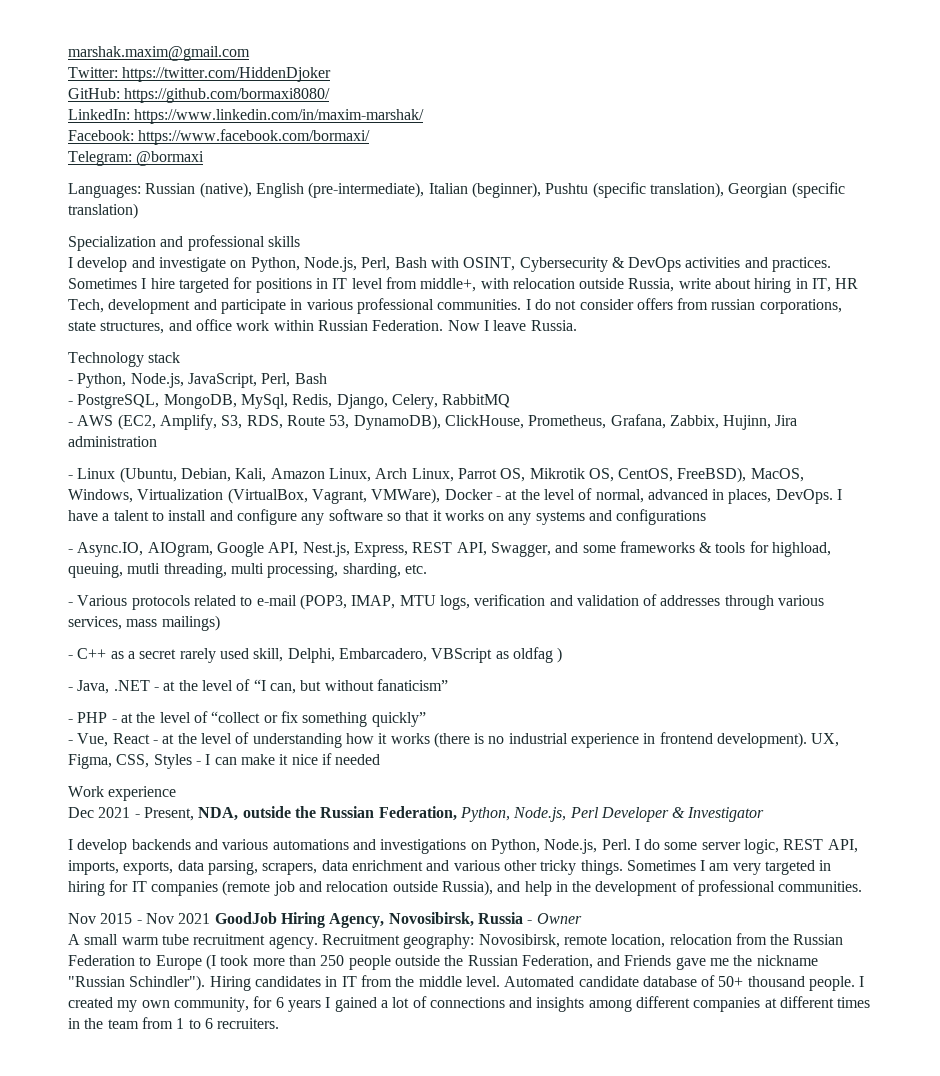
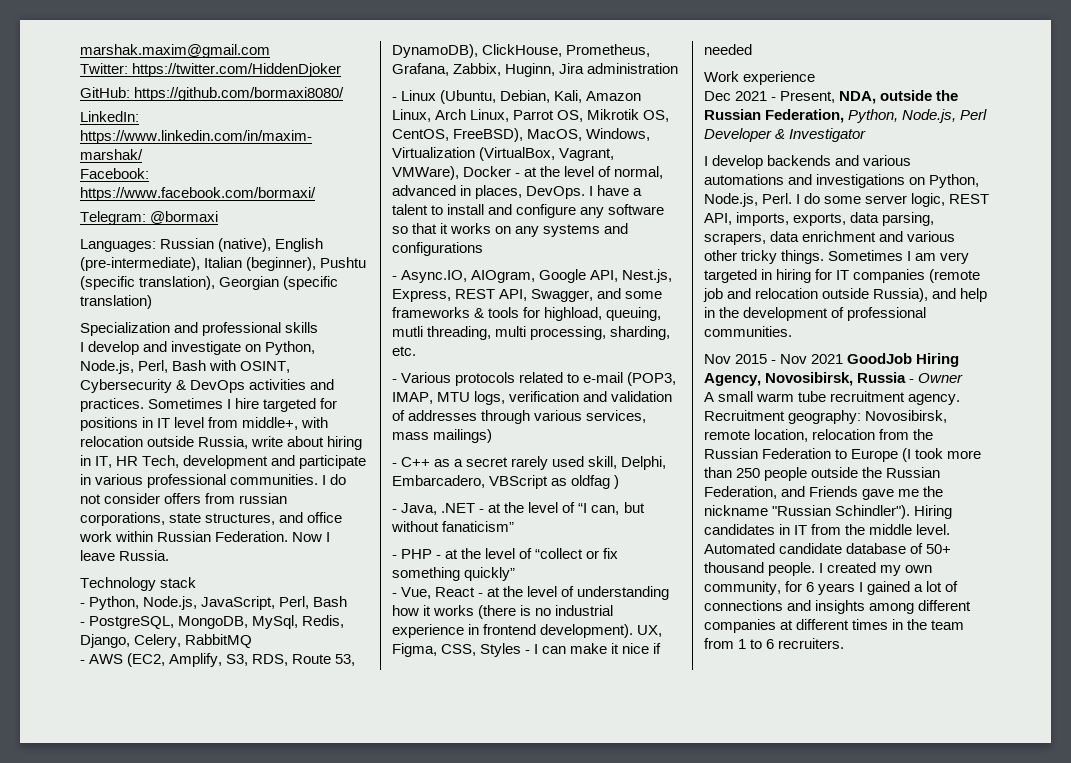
- - AWS (EC2, Amplify, S3, RDS, Route 53, DynamoDB), ClickHouse, Prometheus, Grafana, Zabbix, Hujinn, Jira administration
+ - AWS (EC2, Amplify, S3, RDS, Route 53, DynamoDB), ClickHouse, Prometheus, Grafana, Zabbix, Huginn, Jira administration

